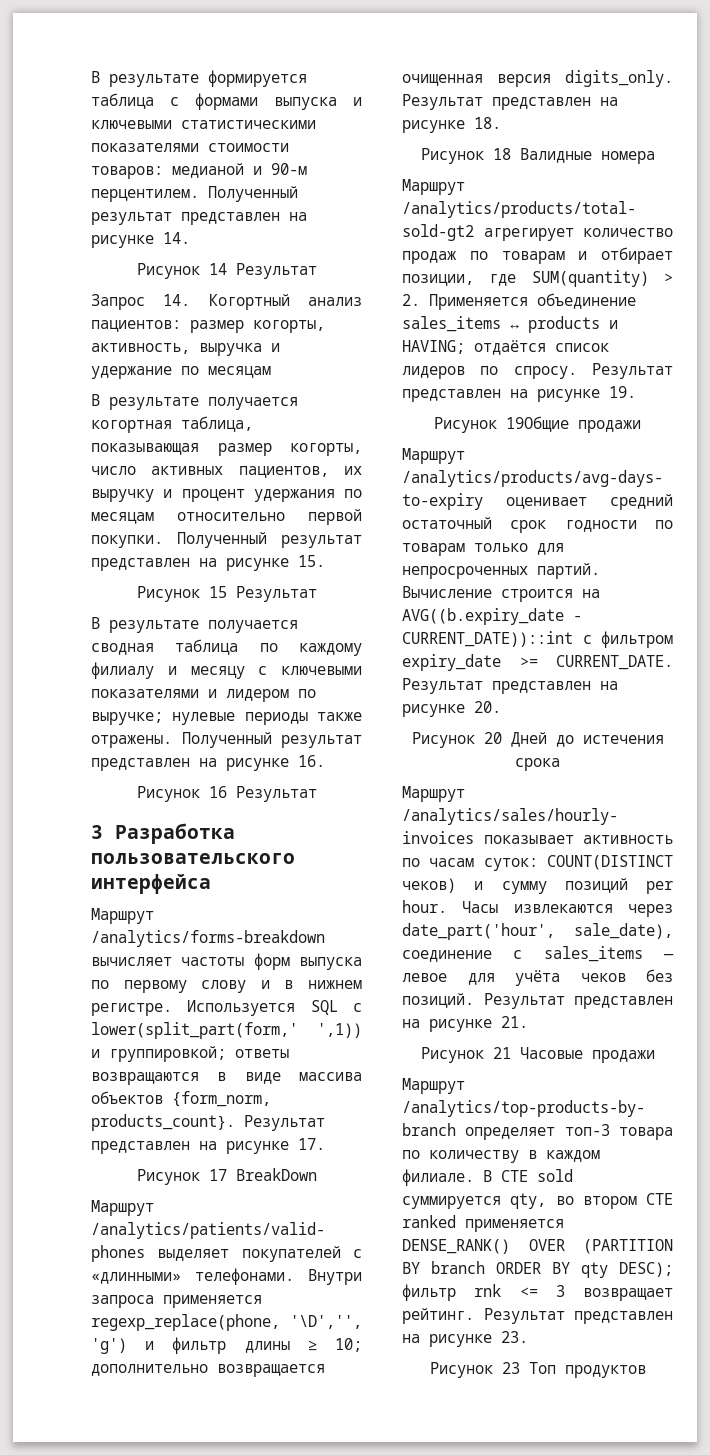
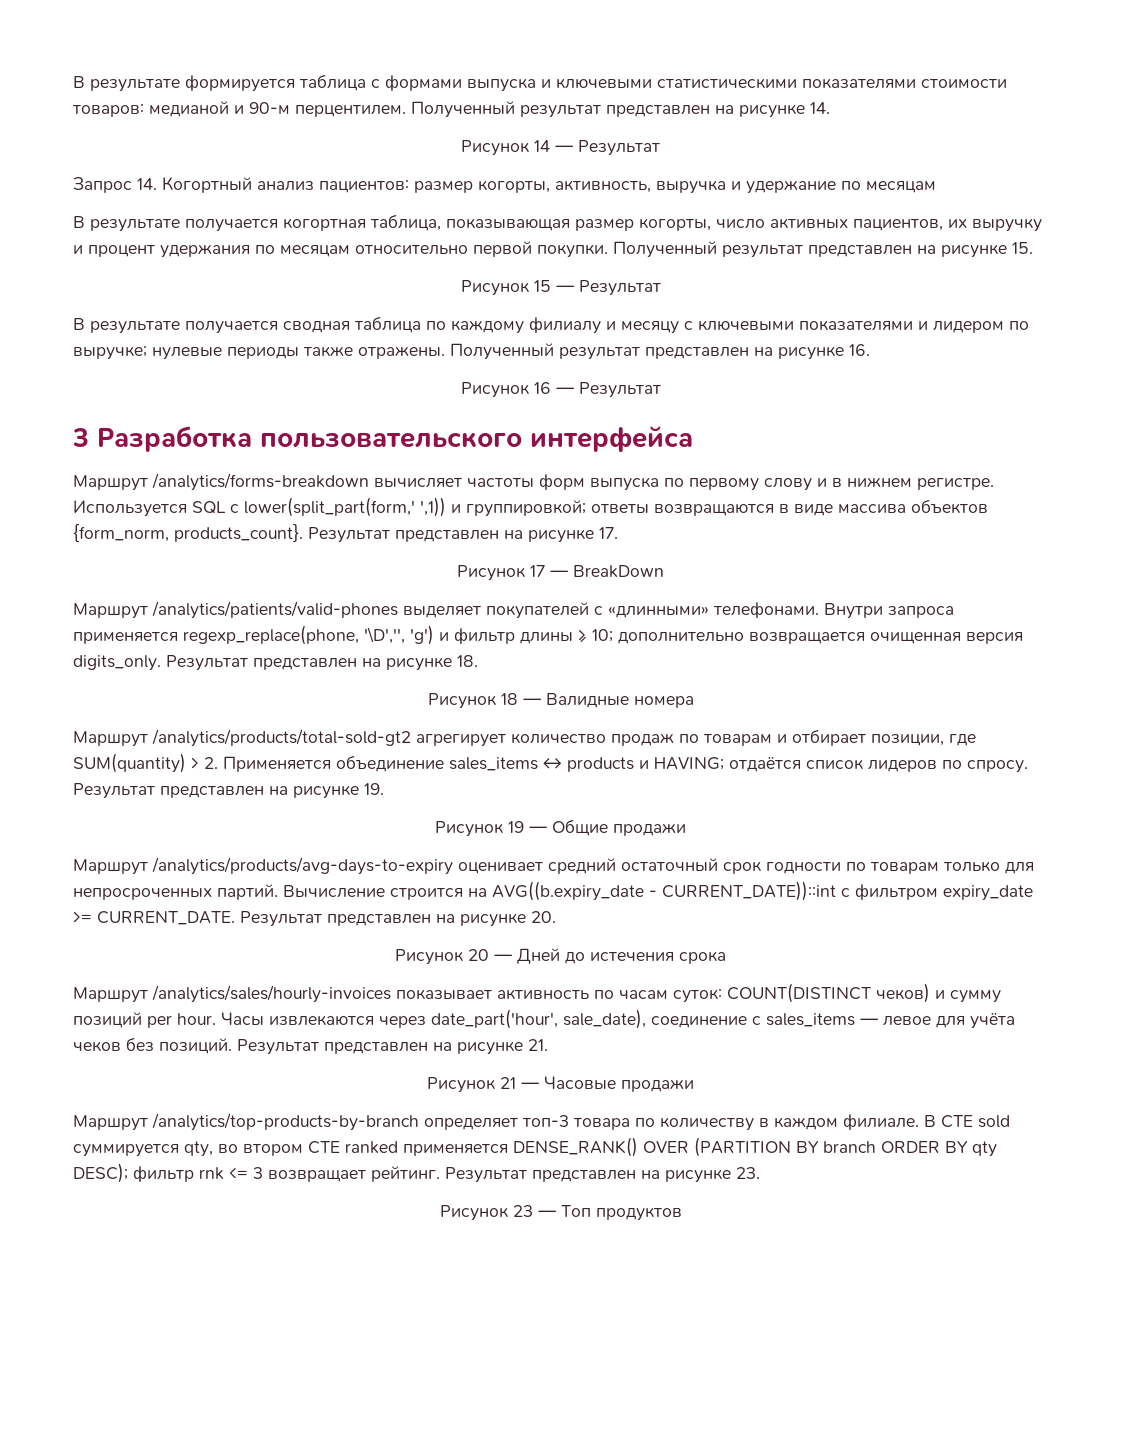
- Рисунок 14 Результат
+ Рисунок 14 — Результат
- Рисунок 15 Результат
+ Рисунок 15 — Результат
- Рисунок 16 Результат
+ Рисунок 16 — Результат
- Рисунок 17 BreakDown
+ Рисунок 17 — BreakDown
- Рисунок 18 Валидные номера
+ Рисунок 18 — Валидные номера
- Рисунок 19Общие продажи
+ Рисунок 19 — Общие продажи
- Рисунок 20 Дней до истечения срока
+ Рисунок 20 — Дней до истечения срока
- Рисунок 21 Часовые продажи
+ Рисунок 21 — Часовые продажи
- Рисунок 23 Топ продуктов
+ Рисунок 23 — Топ продуктов

